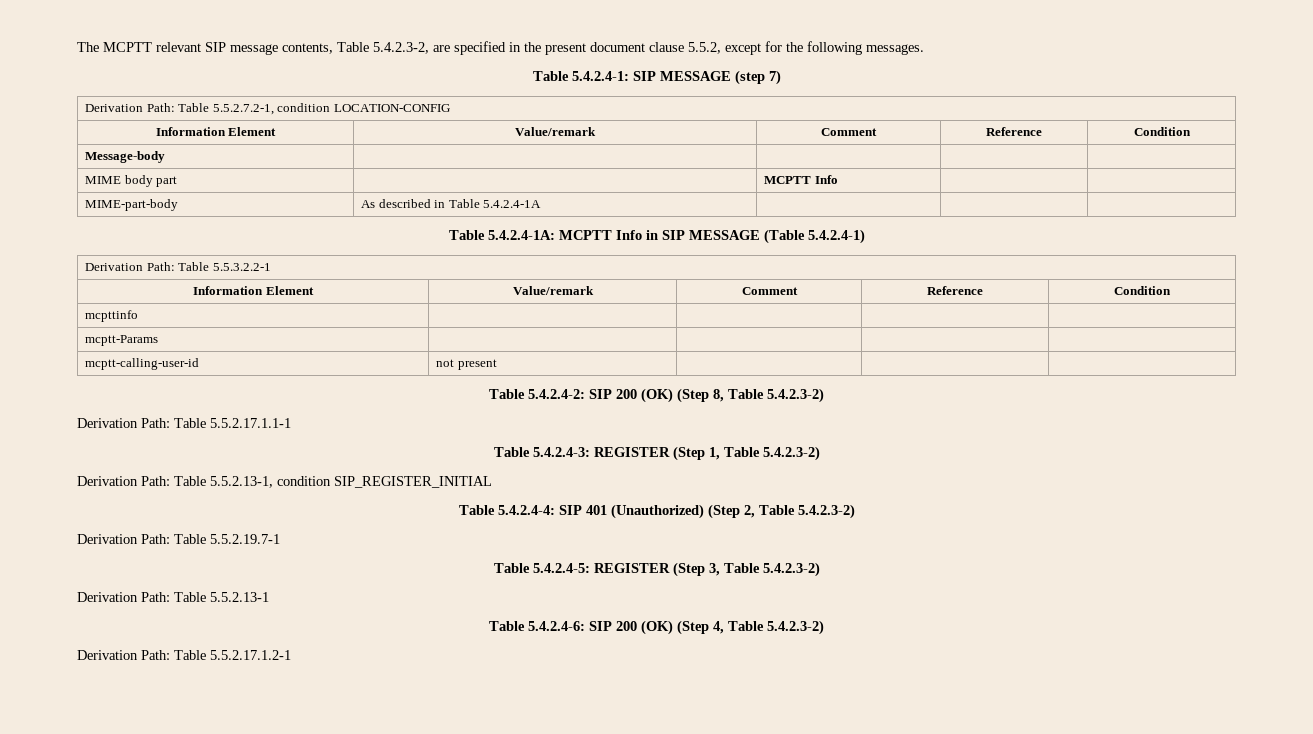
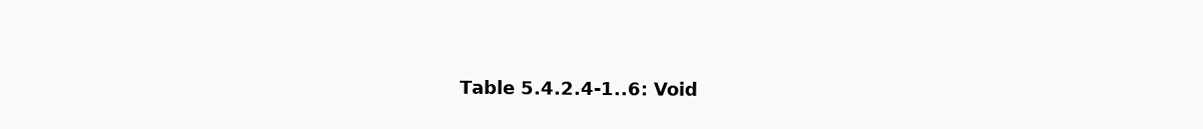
- The MCPTT relevant SIP message contents, Table 5.4.2.3-2, are specified in the present document clause 5.5.2, except for the following messages.
- Table 5.4.2.4-1: SIP MESSAGE (step 7)
- Derivation Path: Table 5.5.2.7.2-1, condition LOCATION-CONFIG
- Information Element | Value/remark | Comment | Reference | Condition
- Message-body | | | |
- MIME body part | | MCPTT Info | |
- MIME-part-body | As described in Table 5.4.2.4-1A | | |
- Table 5.4.2.4-1A: MCPTT Info in SIP MESSAGE (Table 5.4.2.4-1)
- Derivation Path: Table 5.5.3.2.2-1
- Information Element | Value/remark | Comment | Reference | Condition
- mcpttinfo | | | |
- mcptt-Params | | | |
- mcptt-calling-user-id | not present | | |
- Table 5.4.2.4-2: SIP 200 (OK) (Step 8, Table 5.4.2.3-2)
- Derivation Path: Table 5.5.2.17.1.1-1
- Table 5.4.2.4-3: REGISTER (Step 1, Table 5.4.2.3-2)
- Derivation Path: Table 5.5.2.13-1, condition SIP_REGISTER_INITIAL
- Table 5.4.2.4-4: SIP 401 (Unauthorized) (Step 2, Table 5.4.2.3-2)
- Derivation Path: Table 5.5.2.19.7-1
- Table 5.4.2.4-5: REGISTER (Step 3, Table 5.4.2.3-2)
- Derivation Path: Table 5.5.2.13-1
- Table 5.4.2.4-6: SIP 200 (OK) (Step 4, Table 5.4.2.3-2)
- Derivation Path: Table 5.5.2.17.1.2-1
+ Table 5.4.2.4-1..6: Void

